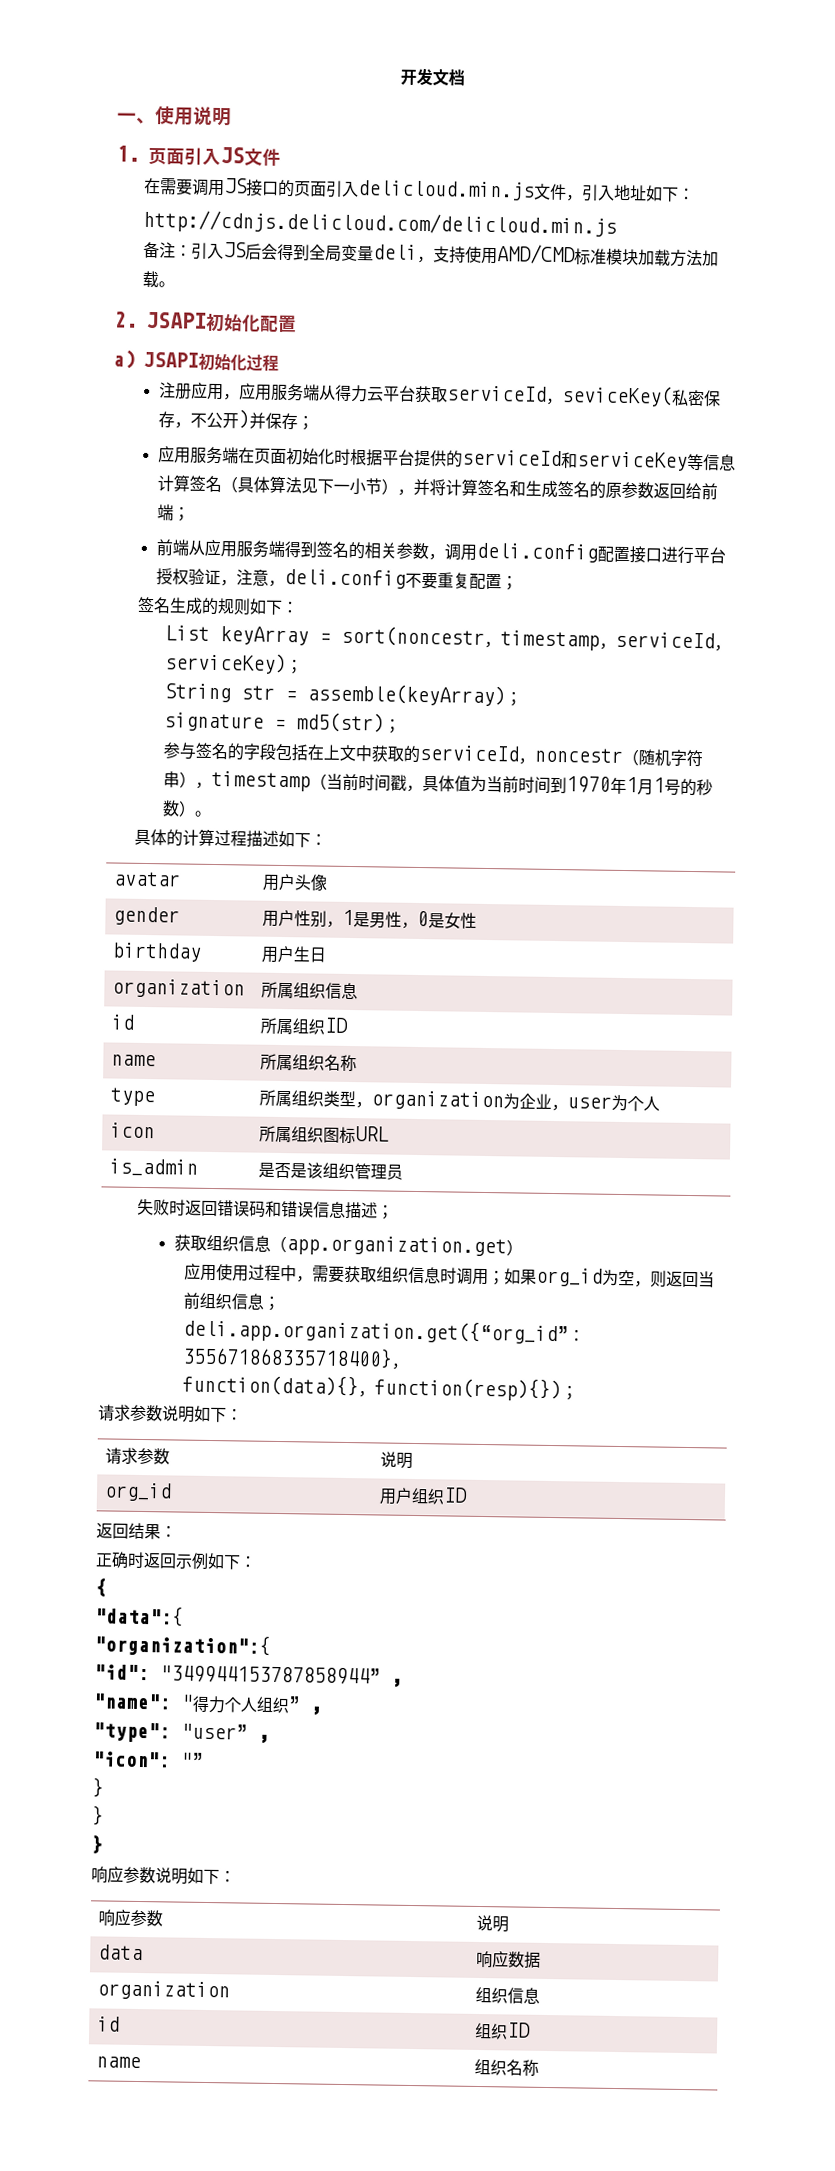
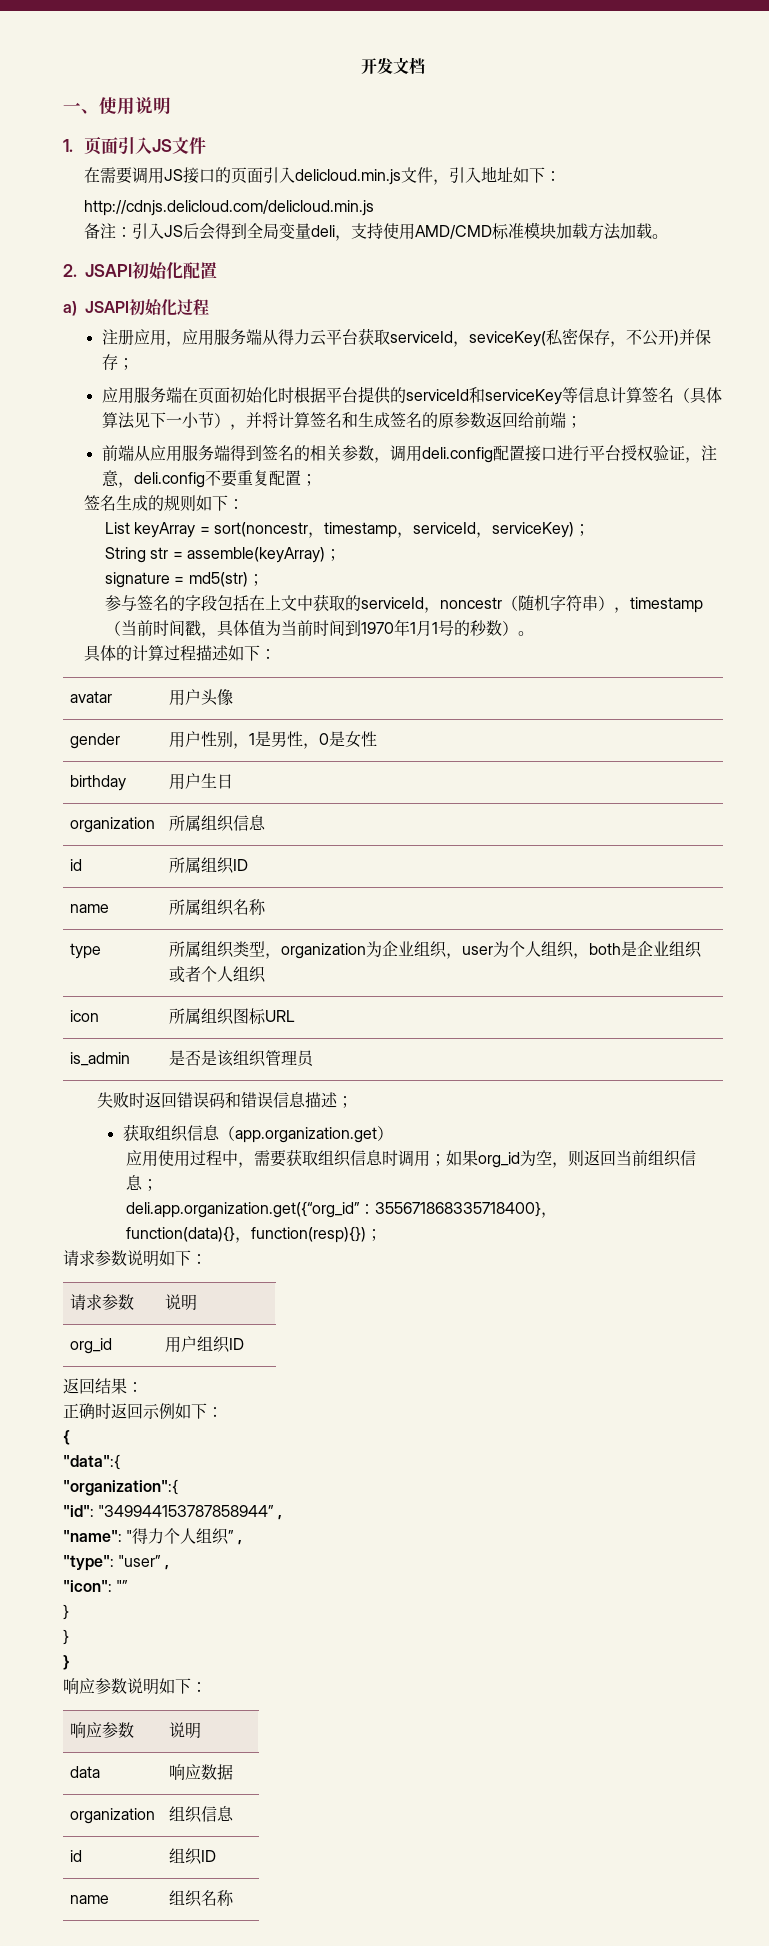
- type | 所属组织类型，organization为企业，user为个人
+ type | 所属组织类型，organization为企业组织，user为个人组织，both是企业组织或者个人组织

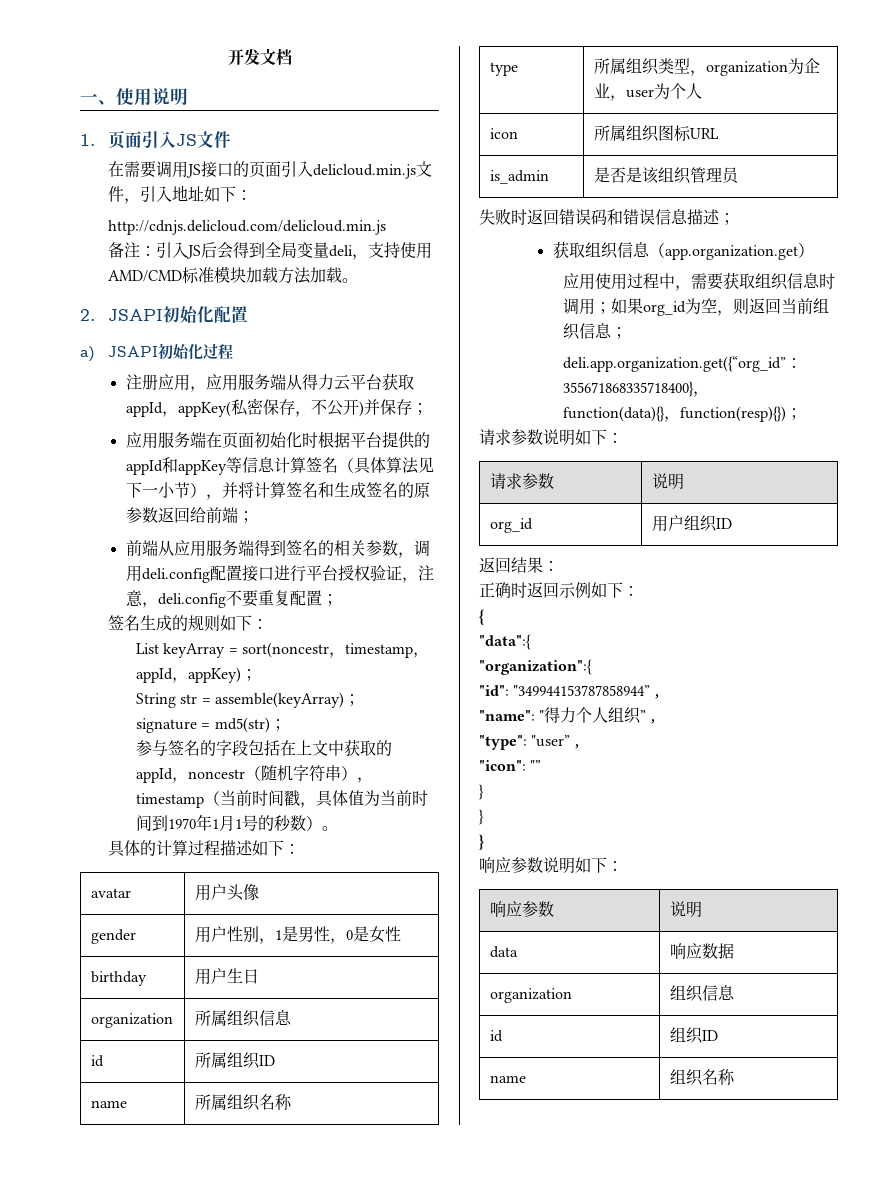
- 注册应用，应用服务端从得力云平台获取serviceId，seviceKey(私密保存，不公开)并保存；
+ 注册应用，应用服务端从得力云平台获取appId，appKey(私密保存，不公开)并保存；
- 应用服务端在页面初始化时根据平台提供的serviceId和serviceKey等信息计算签名（具体算法见下一小节），并将计算签名和生成签名的原参数返回给前端；
+ 应用服务端在页面初始化时根据平台提供的appId和appKey等信息计算签名（具体算法见下一小节），并将计算签名和生成签名的原参数返回给前端；
- List keyArray = sort(noncestr，timestamp，serviceId，serviceKey)；
+ List keyArray = sort(noncestr，timestamp，appId，appKey)；
- 参与签名的字段包括在上文中获取的serviceId，noncestr（随机字符串），timestamp（当前时间戳，具体值为当前时间到1970年1月1号的秒数）。
+ 参与签名的字段包括在上文中获取的appId，noncestr（随机字符串），timestamp（当前时间戳，具体值为当前时间到1970年1月1号的秒数）。
- type | 所属组织类型，organization为企业组织，user为个人组织，both是企业组织或者个人组织
+ type | 所属组织类型，organization为企业，user为个人

